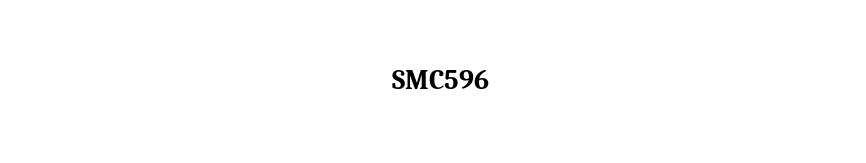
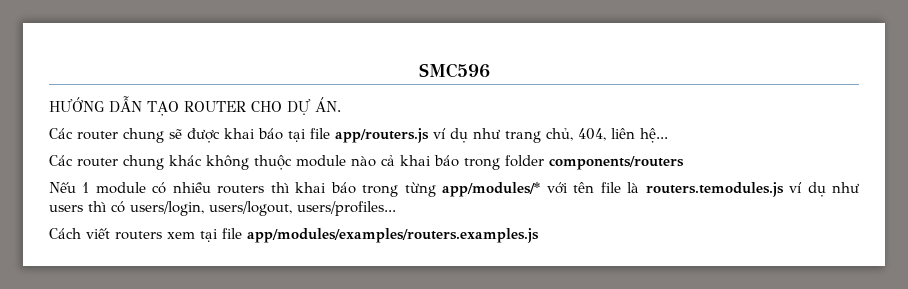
+ HƯỚNG DẪN TẠO ROUTER CHO DỰ ÁN.
+ Các router chung sẽ được khai báo tại file app/routers.js ví dụ như trang chủ, 404, liên hệ...
+ Các router chung khác không thuộc module nào cả khai báo trong folder components/routers
+ Nếu 1 module có nhiều routers thì khai báo trong từng app/modules/* với tên file là routers.temodules.js ví dụ như users thì có users/login, users/logout, users/profiles...
+ Cách viết routers xem tại file app/modules/examples/routers.examples.js

